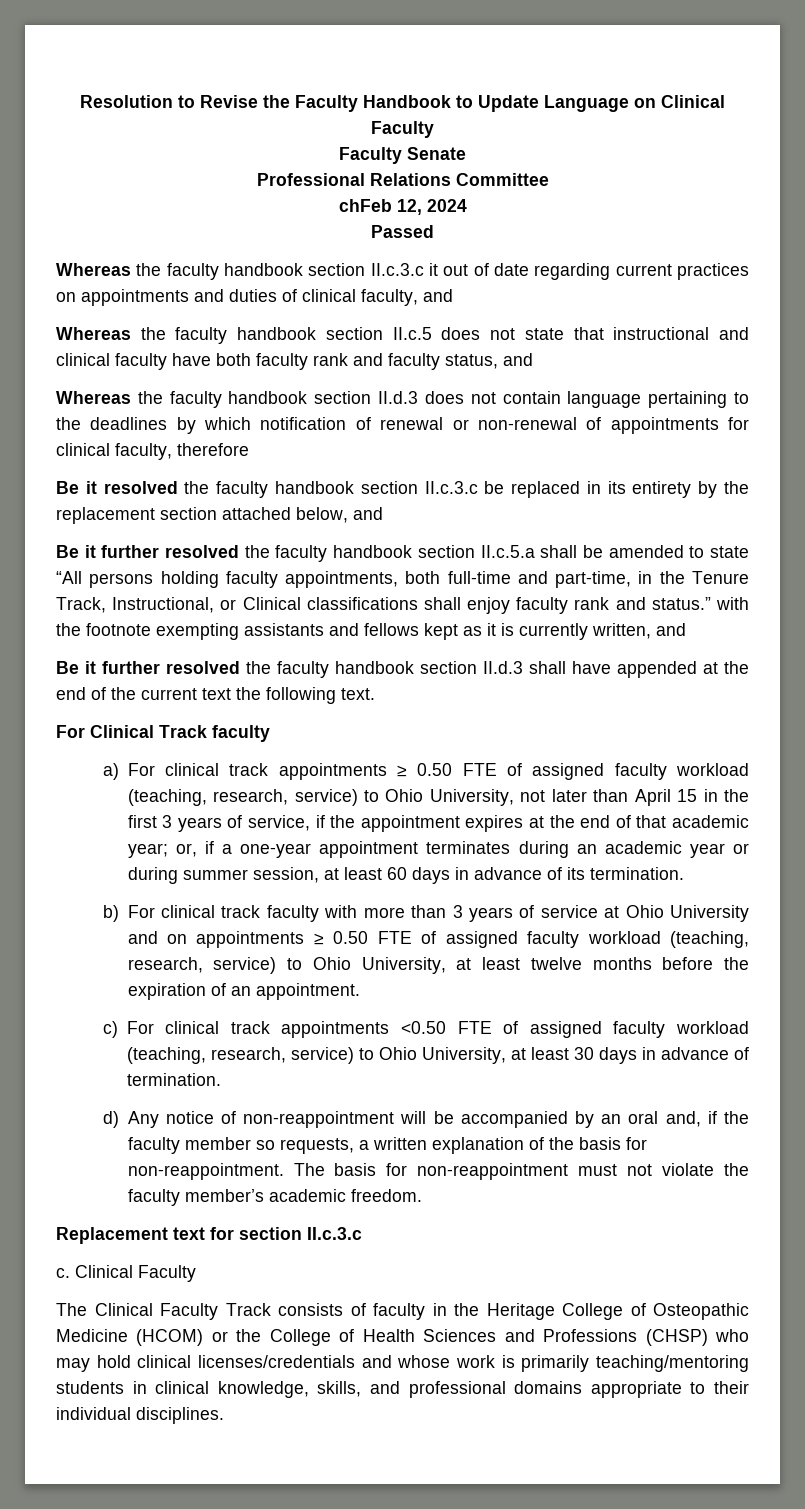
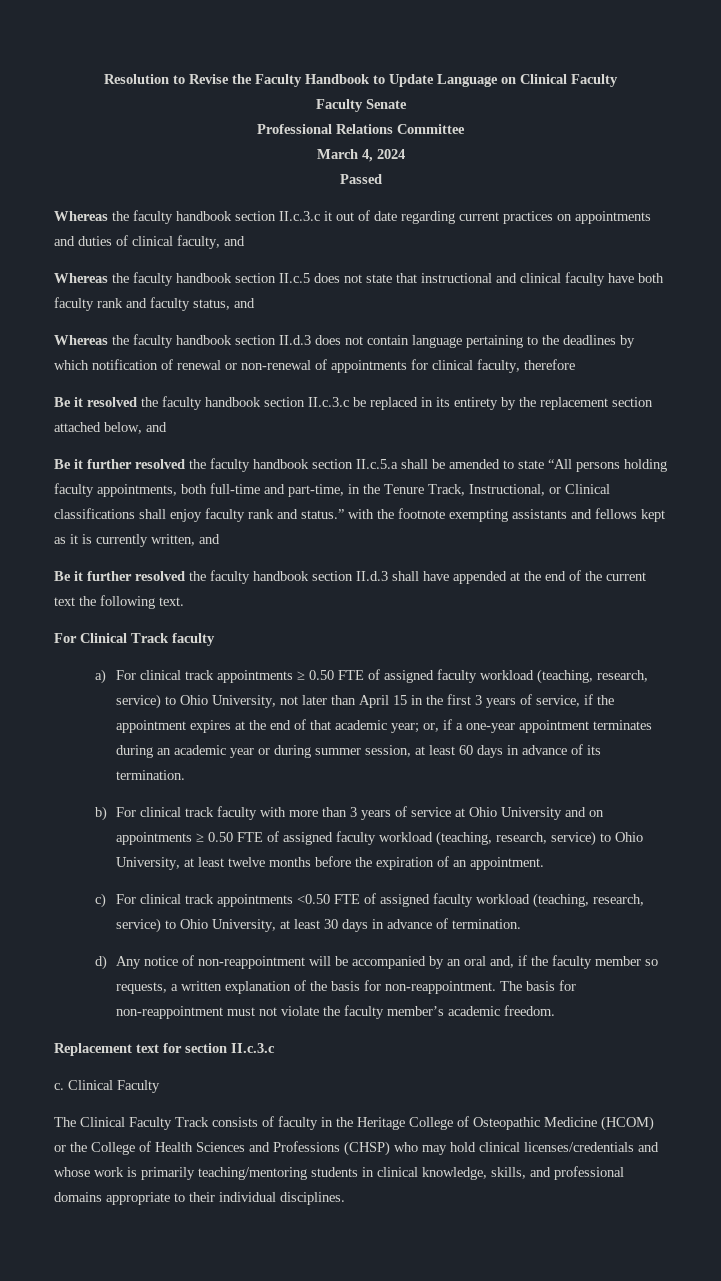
- chFeb 12, 2024
+ March 4, 2024

